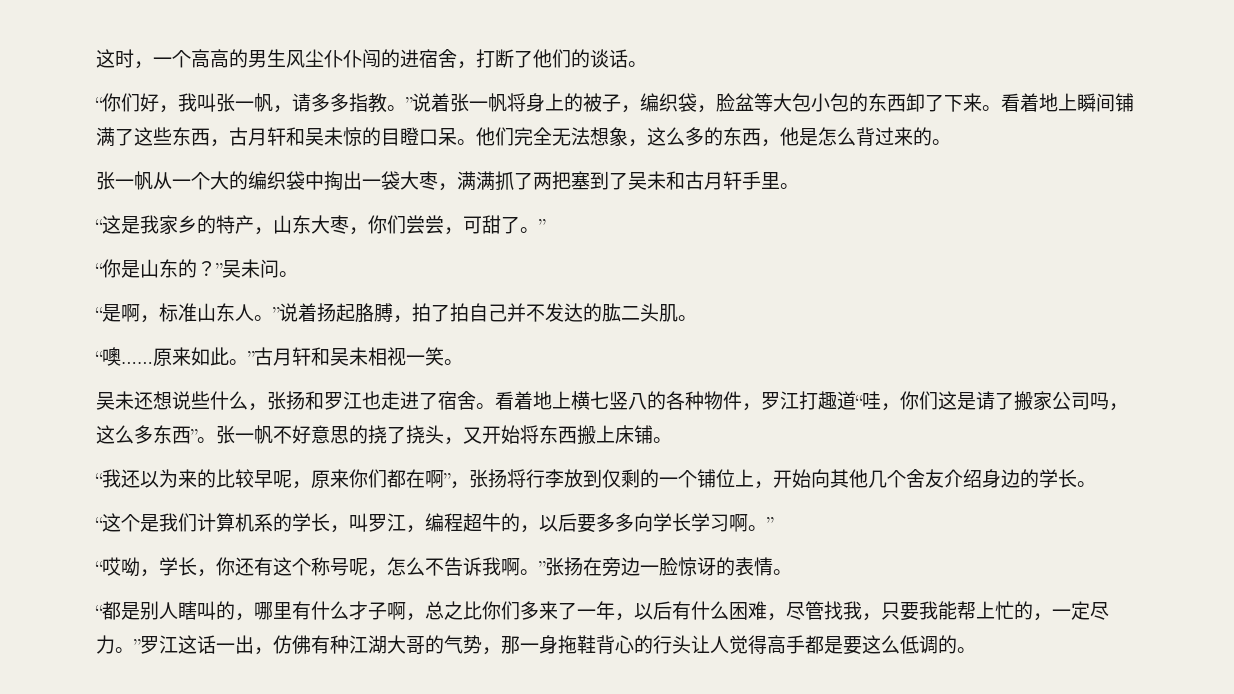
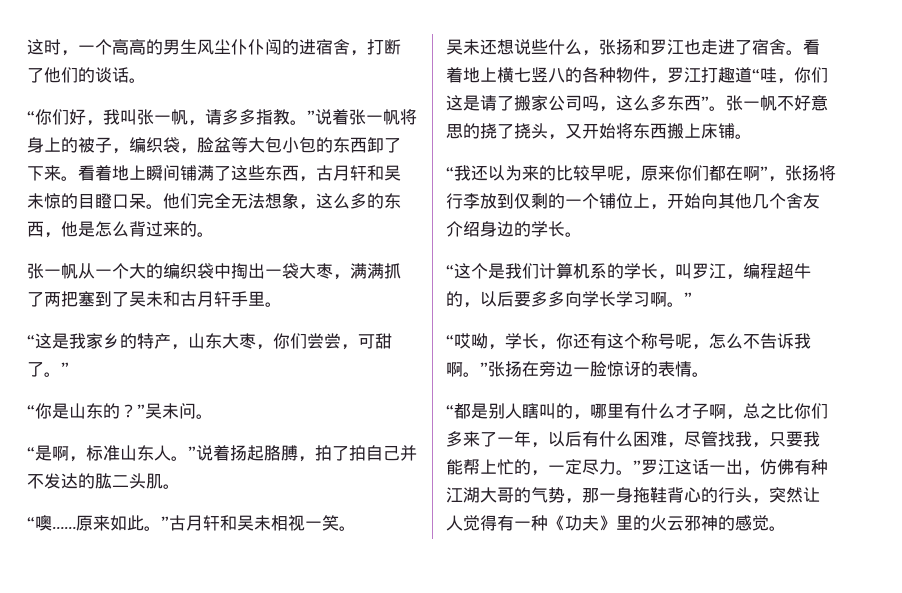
- “都是别人瞎叫的，哪里有什么才子啊，总之比你们多来了一年，以后有什么困难，尽管找我，只要我能帮上忙的，一定尽力。”罗江这话一出，仿佛有种江湖大哥的气势，那一身拖鞋背心的行头让人觉得高手都是要这么低调的。
+ “都是别人瞎叫的，哪里有什么才子啊，总之比你们多来了一年，以后有什么困难，尽管找我，只要我能帮上忙的，一定尽力。”罗江这话一出，仿佛有种江湖大哥的气势，那一身拖鞋背心的行头，突然让人觉得有一种《功夫》里的火云邪神的感觉。

